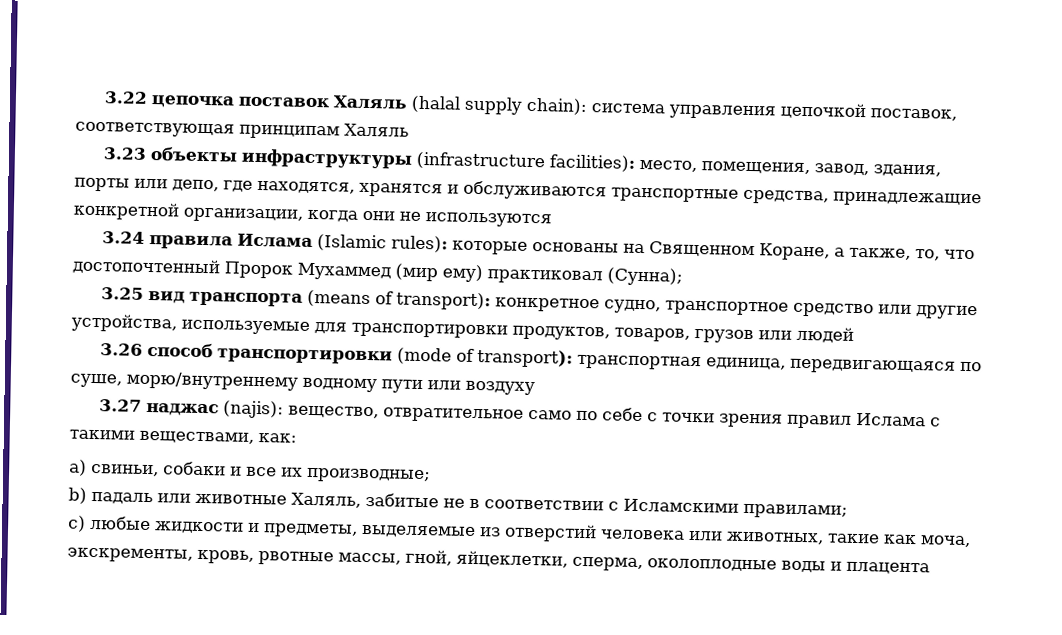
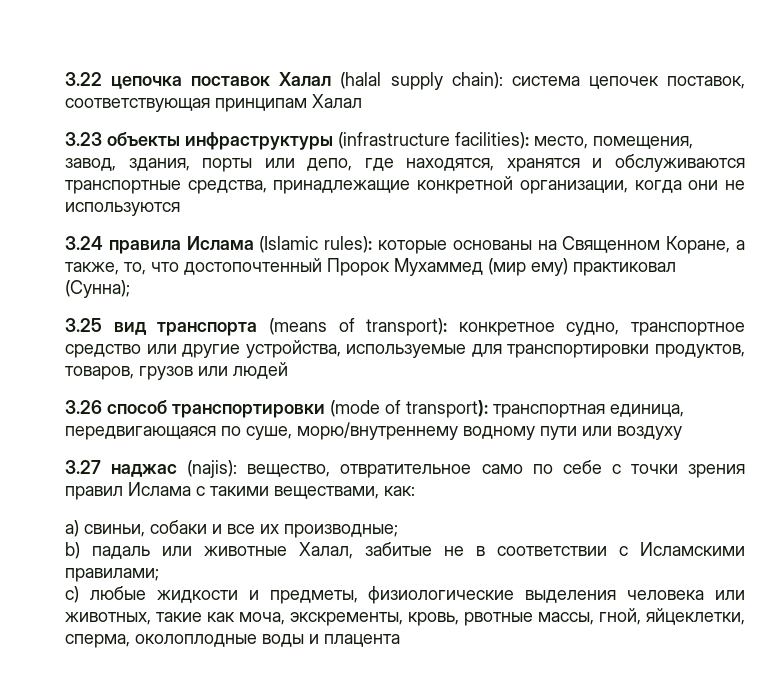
- 3.22 цепочка поставок Халяль (halal supply chain): система управления цепочкой поставок, соответствующая принципам Халяль
+ 3.22 цепочка поставок Халал (halal supply chain): система цепочек поставок, соответствующая принципам Халал
- b) падаль или животные Халяль, забитые не в соответствии с Исламскими правилами;
+ b) падаль или животные Халал, забитые не в соответствии с Исламскими правилами;
- c) любые жидкости и предметы, выделяемые из отверстий человека или животных, такие как моча, экскременты, кровь, рвотные массы, гной, яйцеклетки, сперма, околоплодные воды и плацента
+ c) любые жидкости и предметы, физиологические выделения человека или животных, такие как моча, экскременты, кровь, рвотные массы, гной, яйцеклетки, сперма, околоплодные воды и плацента

